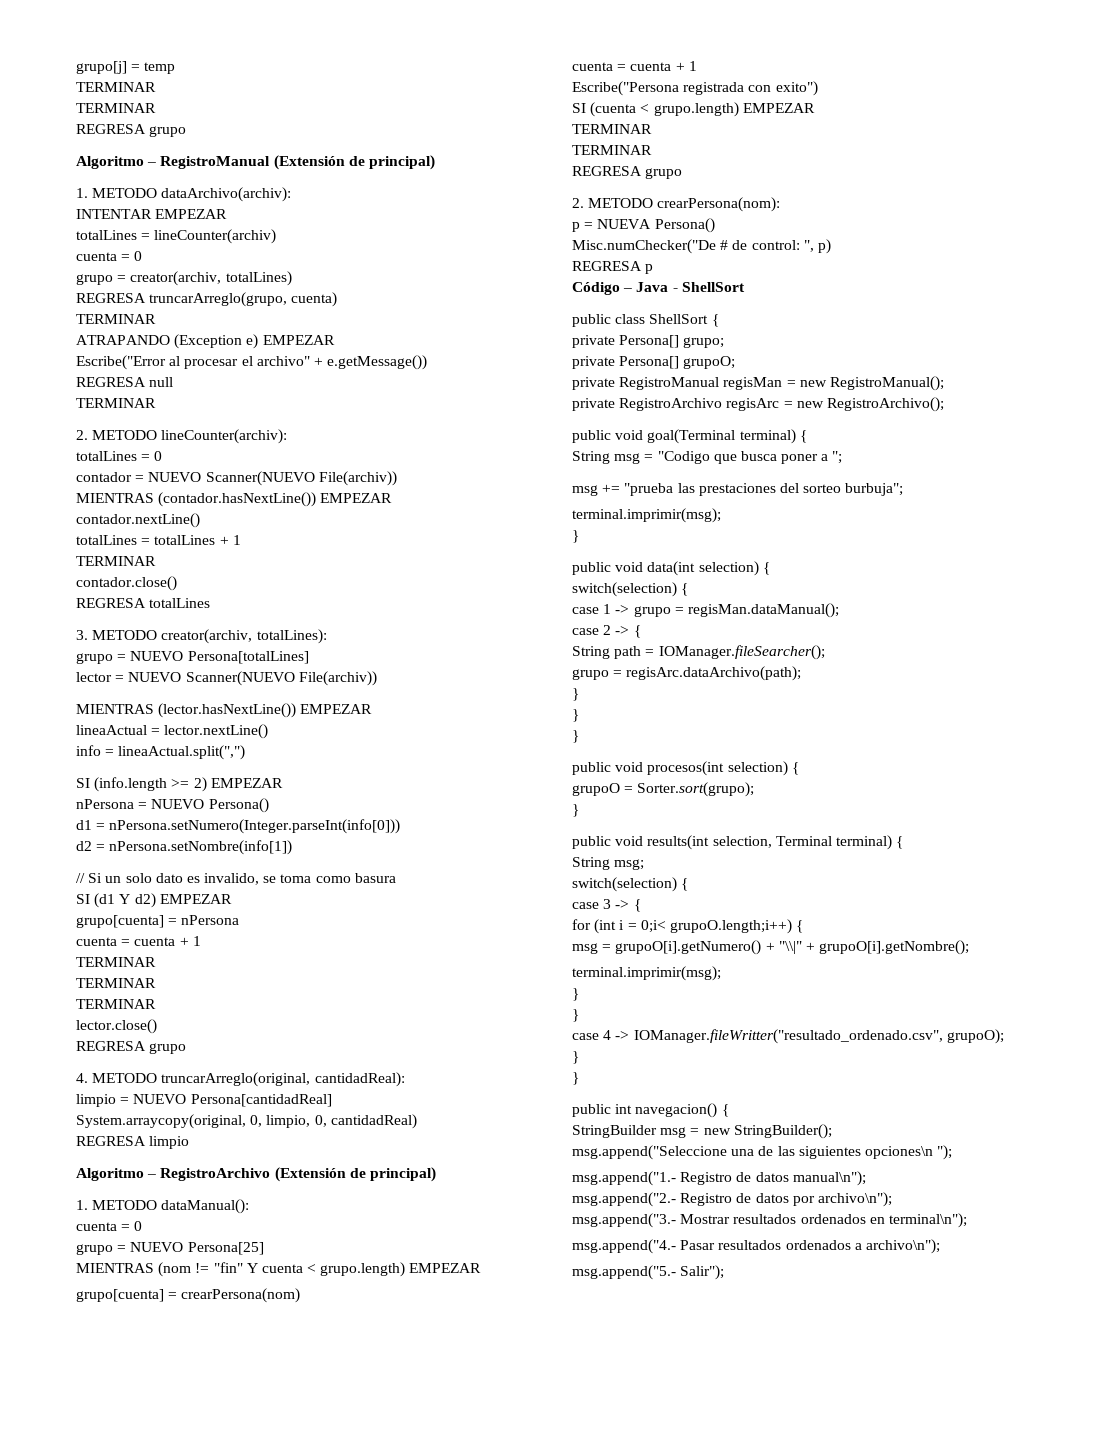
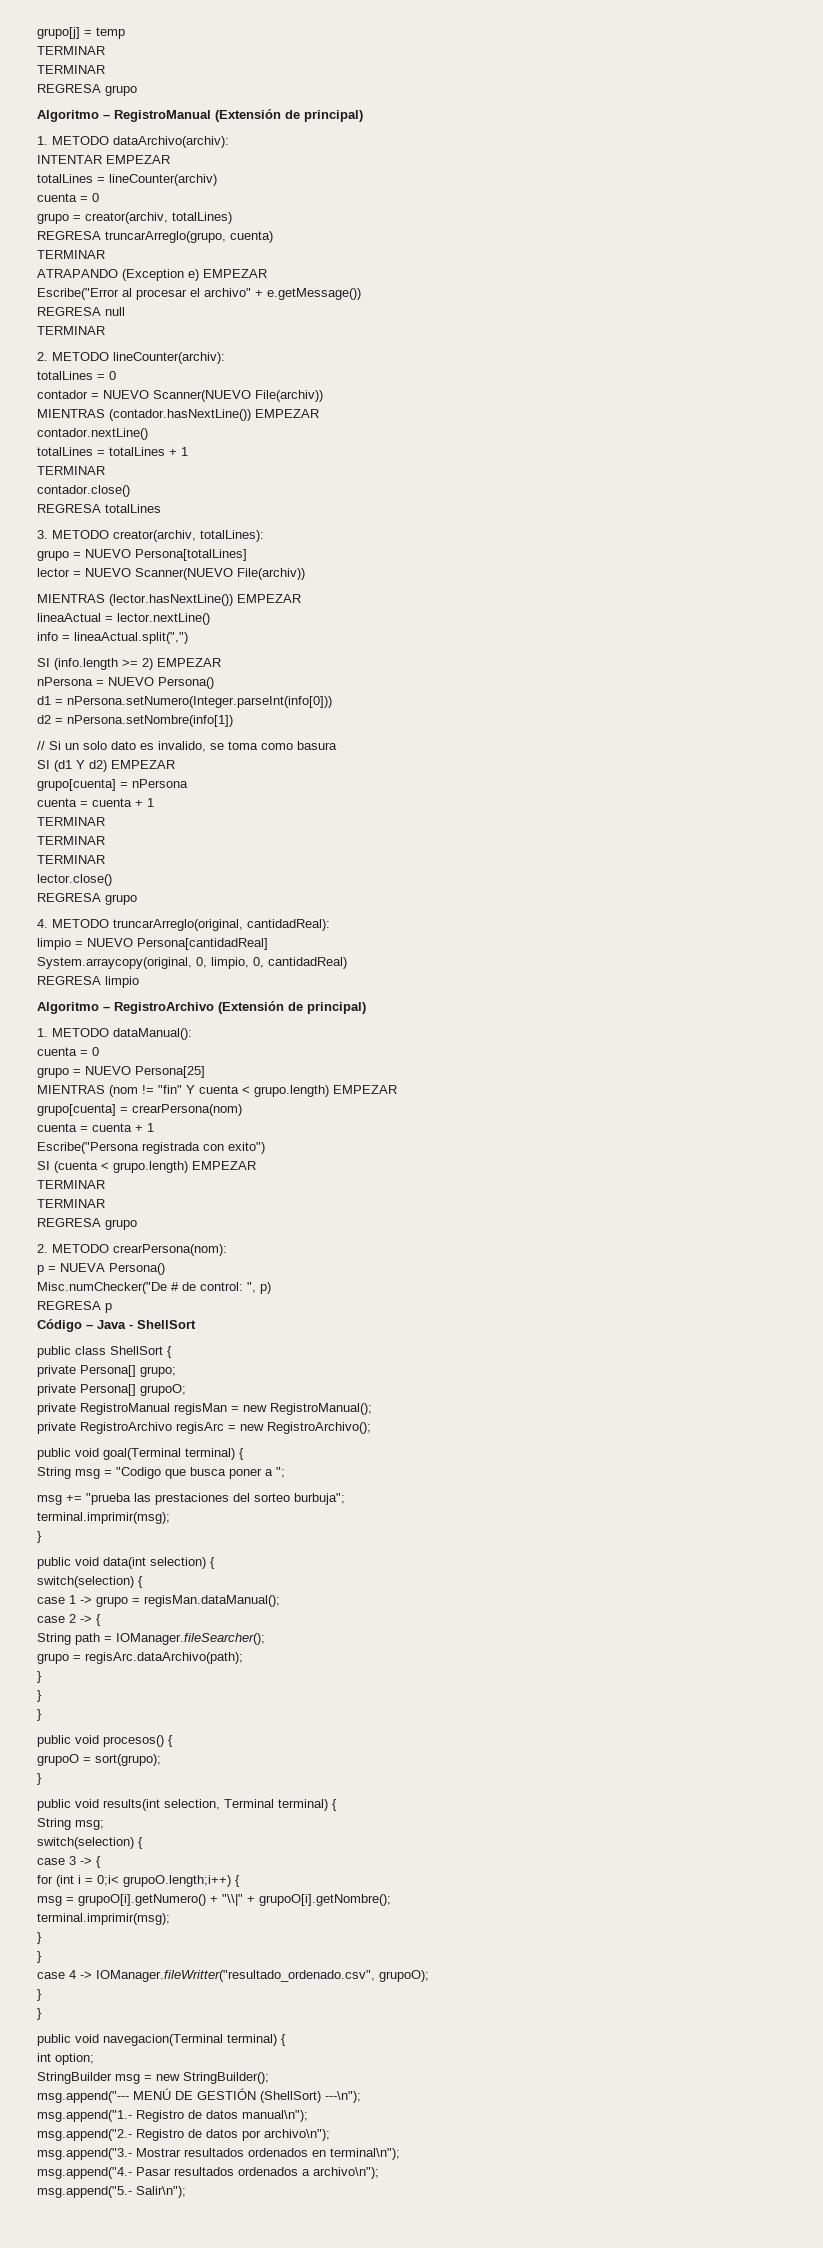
- public void procesos(int selection) {
+ public void procesos() {
- grupoO = Sorter.sort(grupo);
+ grupoO = sort(grupo);
- public int navegacion() {
+ public void navegacion(Terminal terminal) {
+ int option;
- msg.append("Seleccione una de las siguientes opciones\n ");
+ msg.append("--- MENÚ DE GESTIÓN (ShellSort) ---\n");
- msg.append("5.- Salir");
+ msg.append("5.- Salir\n");

